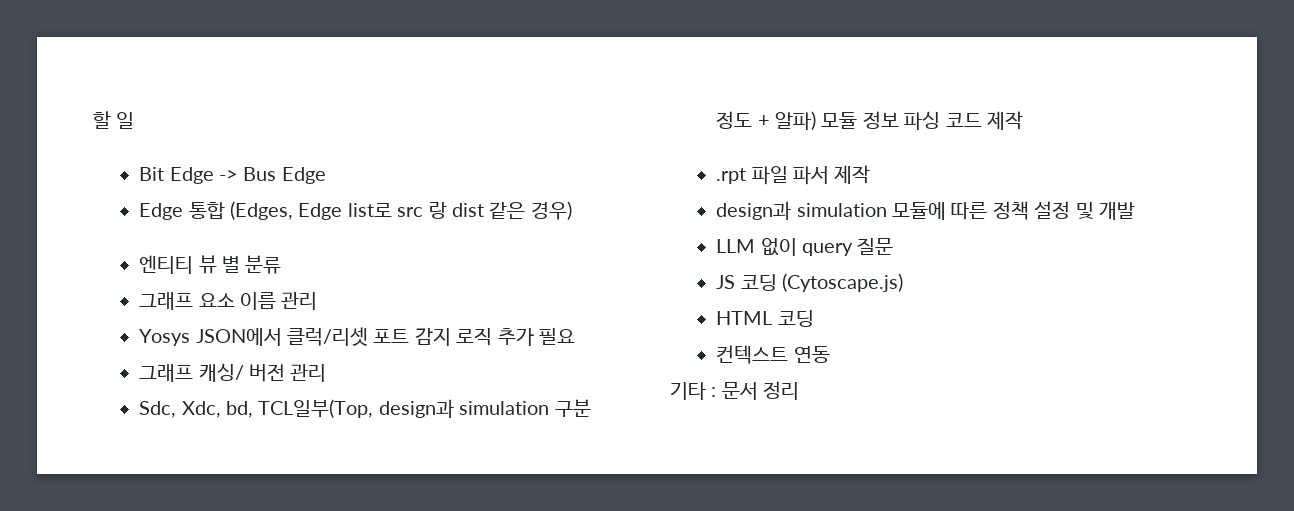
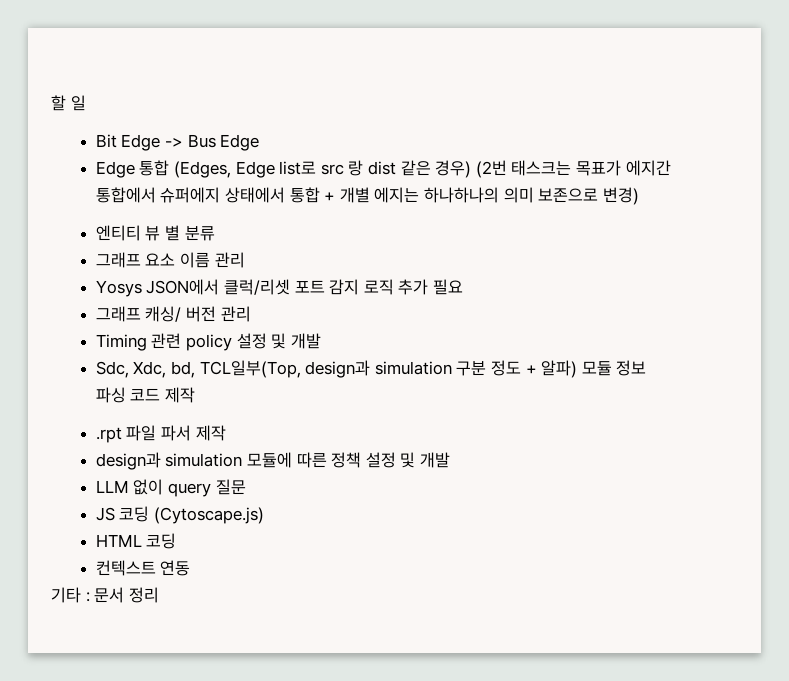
- Edge 통합 (Edges, Edge list로 src 랑 dist 같은 경우)
+ Edge 통합 (Edges, Edge list로 src 랑 dist 같은 경우) (2번 태스크는 목표가 에지간 통합에서 슈퍼에지 상태에서 통합 + 개별 에지는 하나하나의 의미 보존으로 변경)
+ Timing 관련 policy 설정 및 개발

